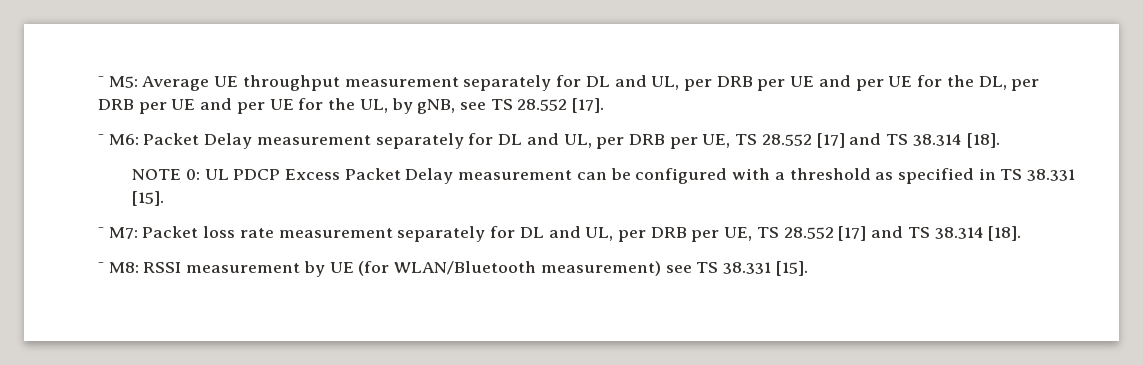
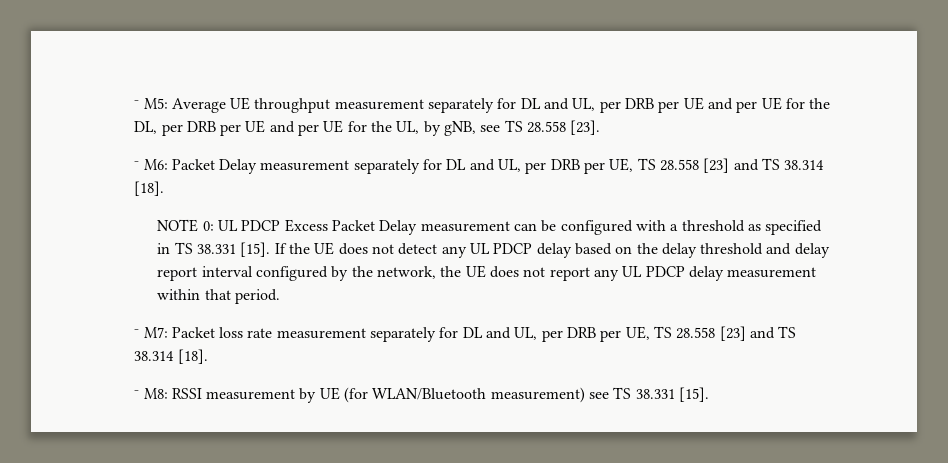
- ⁻ M5: Average UE throughput measurement separately for DL and UL, per DRB per UE and per UE for the DL, per DRB per UE and per UE for the UL, by gNB, see TS 28.552 [17].
+ ⁻ M5: Average UE throughput measurement separately for DL and UL, per DRB per UE and per UE for the DL, per DRB per UE and per UE for the UL, by gNB, see TS 28.558 [23].
- ⁻ M6: Packet Delay measurement separately for DL and UL, per DRB per UE, TS 28.552 [17] and TS 38.314 [18].
+ ⁻ M6: Packet Delay measurement separately for DL and UL, per DRB per UE, TS 28.558 [23] and TS 38.314 [18].
+ If the UE does not detect any UL PDCP delay based on the delay threshold and delay report interval configured by the network, the UE does not report any UL PDCP delay measurement within that period.
- ⁻ M7: Packet loss rate measurement separately for DL and UL, per DRB per UE, TS 28.552 [17] and TS 38.314 [18].
+ ⁻ M7: Packet loss rate measurement separately for DL and UL, per DRB per UE, TS 28.558 [23] and TS 38.314 [18].

